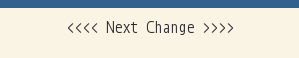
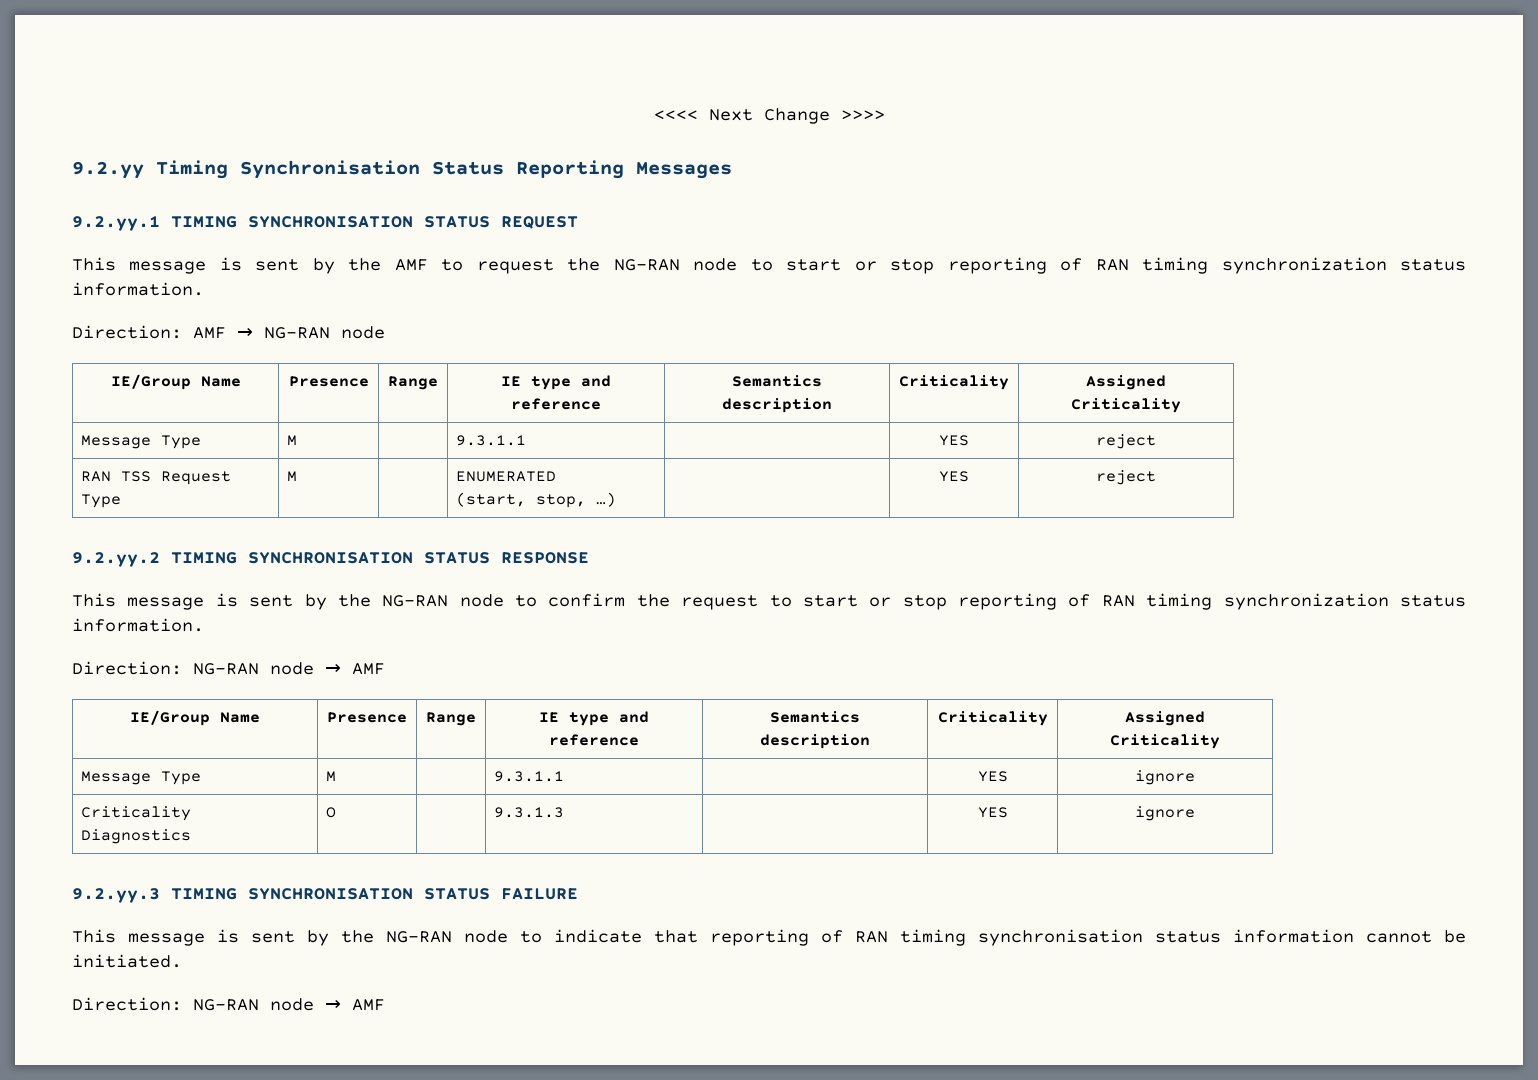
+ 9.2.yy Timing Synchronisation Status Reporting Messages
+ 9.2.yy.1 TIMING SYNCHRONISATION STATUS REQUEST
+ This message is sent by the AMF to request the NG-RAN node to start or stop reporting of RAN timing synchronization status information.
+ Direction: AMF → NG-RAN node
+ IE/Group Name | Presence | Range | IE type and reference | Semantics description | Criticality | Assigned Criticality
+ Message Type | M | | 9.3.1.1 | | YES | reject
+ RAN TSS Request Type | M | | ENUMERATED
+ (start, stop, …) | | YES | reject
+ 9.2.yy.2 TIMING SYNCHRONISATION STATUS RESPONSE
+ This message is sent by the NG-RAN node to confirm the request to start or stop reporting of RAN timing synchronization status information.
+ Direction: NG-RAN node → AMF
+ IE/Group Name | Presence | Range | IE type and reference | Semantics description | Criticality | Assigned Criticality
+ Message Type | M | | 9.3.1.1 | | YES | ignore
+ Criticality Diagnostics | O | | 9.3.1.3 | | YES | ignore
+ 9.2.yy.3 TIMING SYNCHRONISATION STATUS FAILURE
+ This message is sent by the NG-RAN node to indicate that reporting of RAN timing synchronisation status information cannot be initiated.
+ Direction: NG-RAN node → AMF

